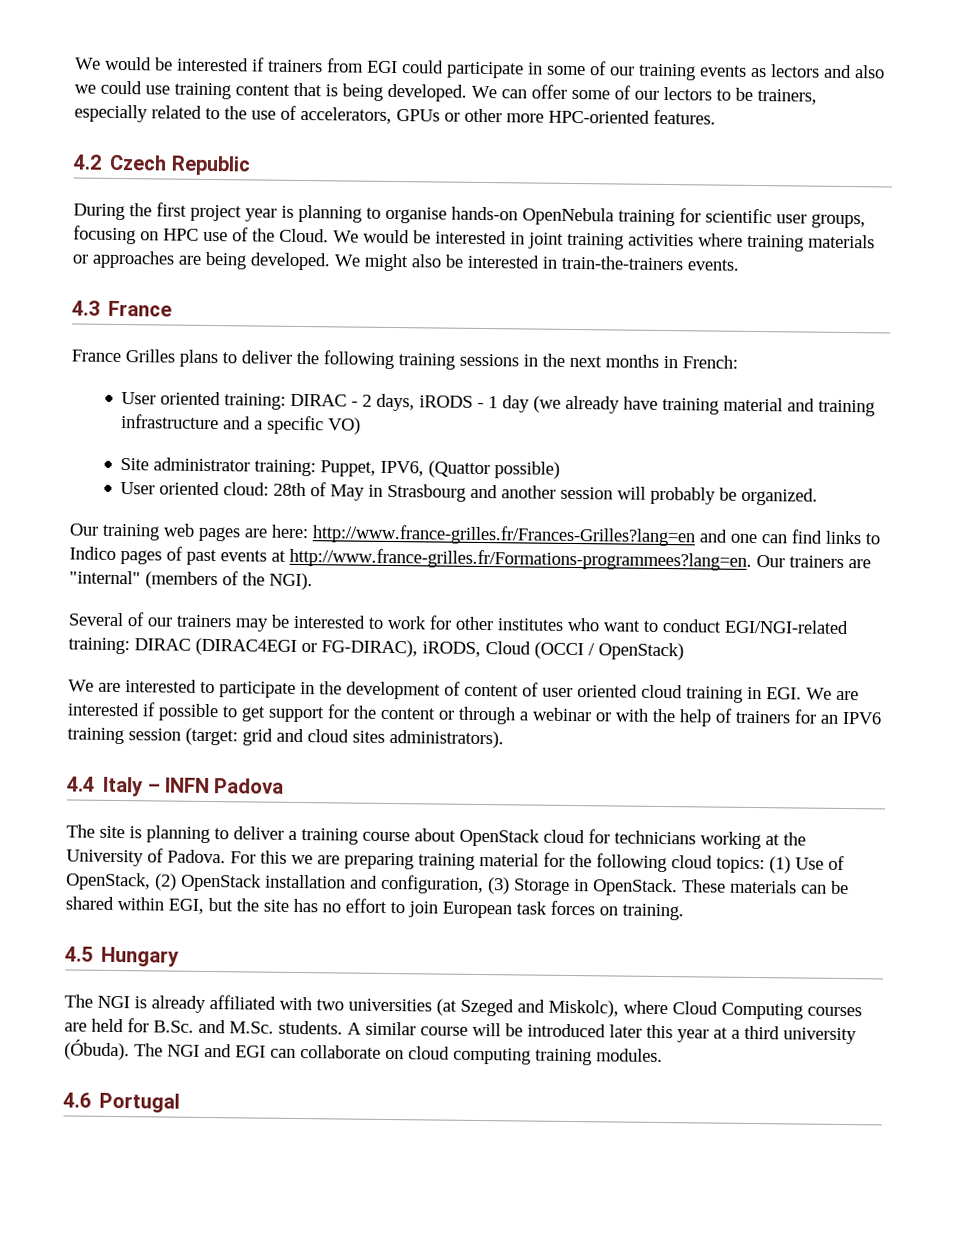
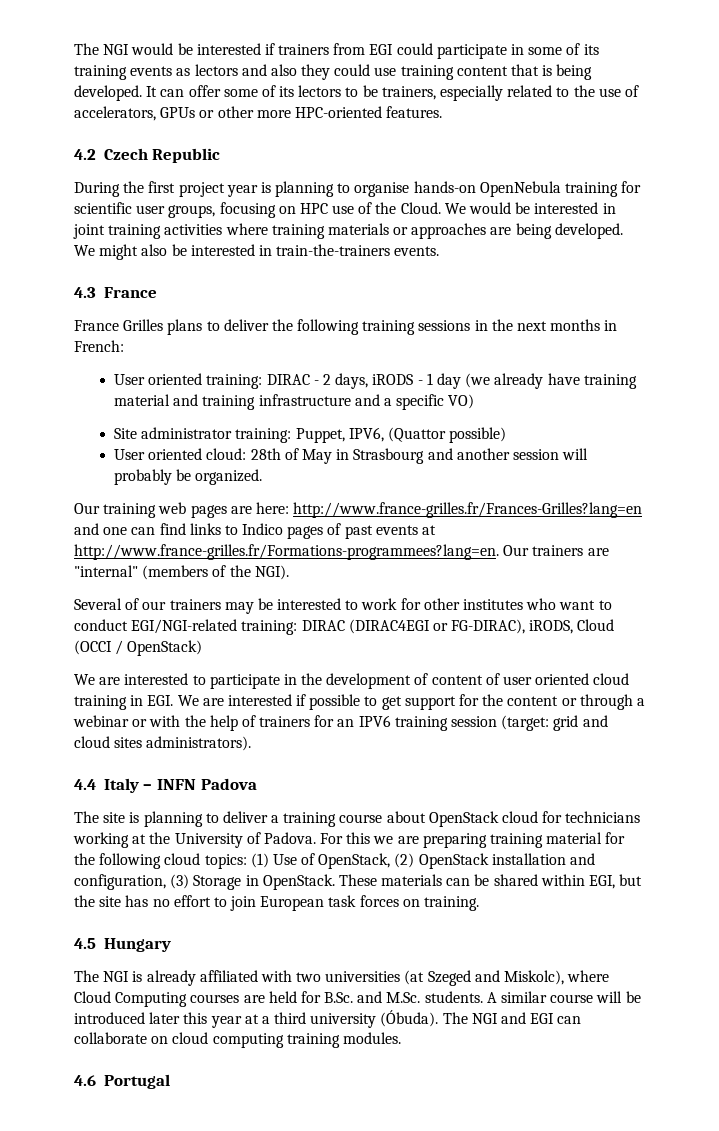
- We would be interested if trainers from EGI could participate in some of our training events as lectors and also we could use training content that is being developed.
+ The NGI would be interested if trainers from EGI could participate in some of its training events as lectors and also they could use training content that is being developed.
- We can offer some of our lectors to be trainers, especially related to the use of accelerators, GPUs or other more HPC-oriented features.
+ It can offer some of its lectors to be trainers, especially related to the use of accelerators, GPUs or other more HPC-oriented features.

